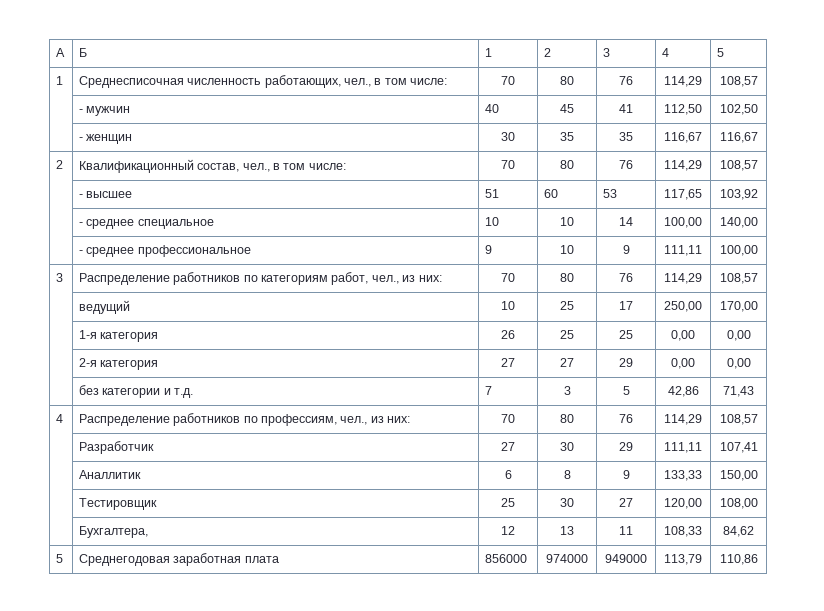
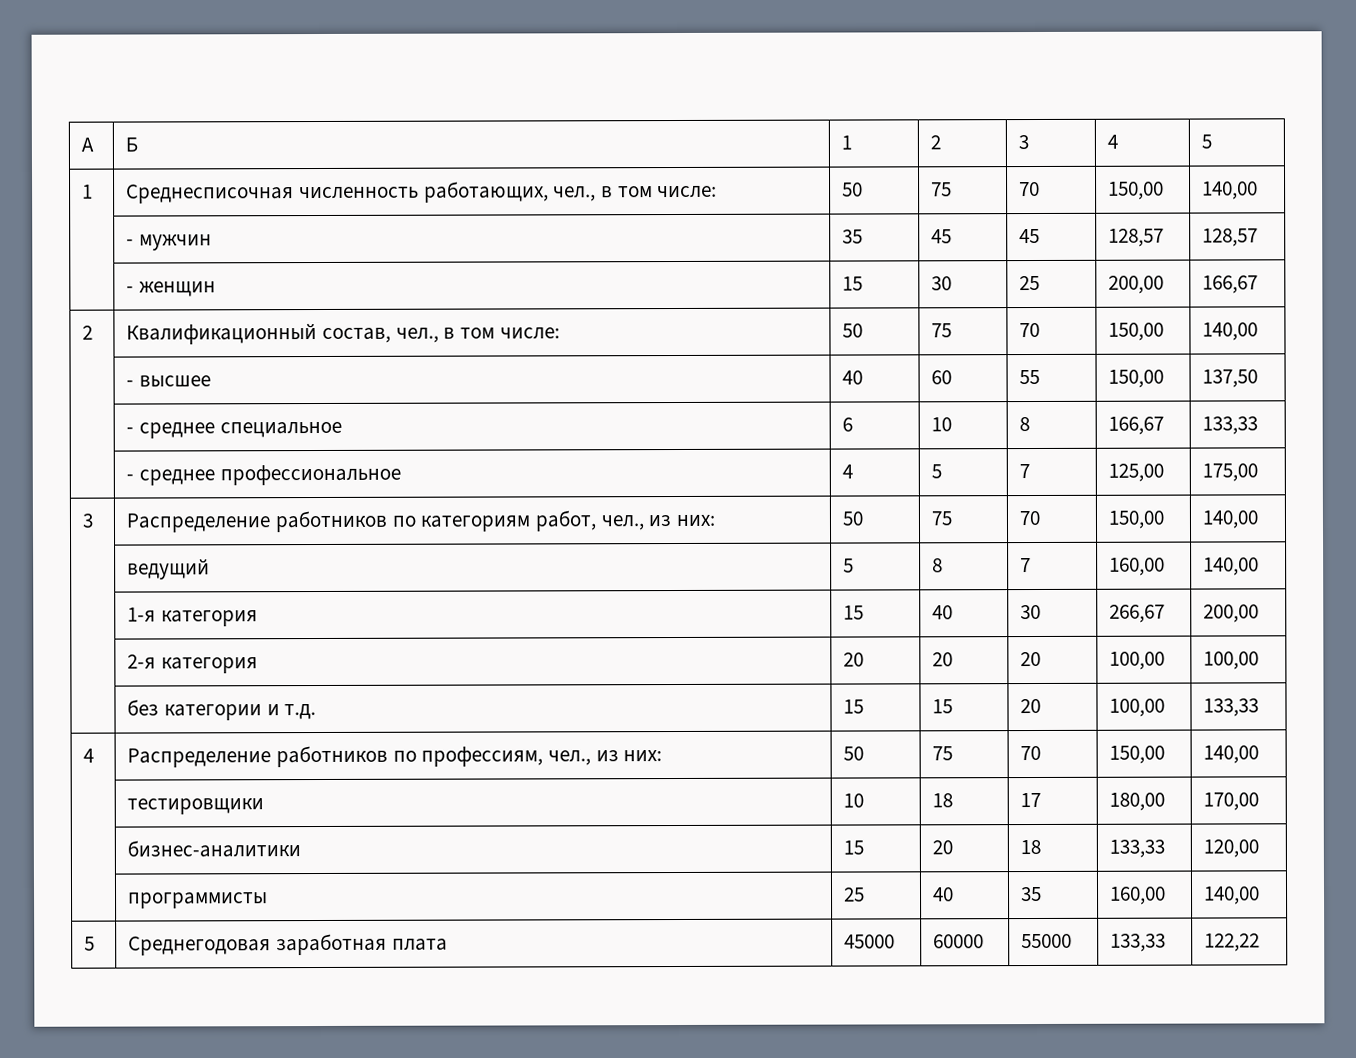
- 1 | Среднесписочная численность работающих, чел., в том числе: | 70 | 80 | 76 | 114,29 | 108,57
+ 1 | Среднесписочная численность работающих, чел., в том числе: | 50 | 75 | 70 | 150,00 | 140,00
- | - мужчин | 40 | 45 | 41 | 112,50 | 102,50
+ | - мужчин | 35 | 45 | 45 | 128,57 | 128,57
- | - женщин | 30 | 35 | 35 | 116,67 | 116,67
+ | - женщин | 15 | 30 | 25 | 200,00 | 166,67
- 2 | Квалификационный состав, чел., в том числе: | 70 | 80 | 76 | 114,29 | 108,57
+ 2 | Квалификационный состав, чел., в том числе: | 50 | 75 | 70 | 150,00 | 140,00
- | - высшее | 51 | 60 | 53 | 117,65 | 103,92
+ | - высшее | 40 | 60 | 55 | 150,00 | 137,50
- | - среднее специальное | 10 | 10 | 14 | 100,00 | 140,00
+ | - среднее специальное | 6 | 10 | 8 | 166,67 | 133,33
- | - среднее профессиональное | 9 | 10 | 9 | 111,11 | 100,00
+ | - среднее профессиональное | 4 | 5 | 7 | 125,00 | 175,00
- 3 | Распределение работников по категориям работ, чел., из них: | 70 | 80 | 76 | 114,29 | 108,57
- | ведущий | 10 | 25 | 17 | 250,00 | 170,00
- | 1-я категория | 26 | 25 | 25 | 0,00 | 0,00
- | 2-я категория | 27 | 27 | 29 | 0,00 | 0,00
+ 3 | Распределение работников по категориям работ, чел., из них: | 50 | 75 | 70 | 150,00 | 140,00
+ | ведущий | 5 | 8 | 7 | 160,00 | 140,00
+ | 1-я категория | 15 | 40 | 30 | 266,67 | 200,00
+ | 2-я категория | 20 | 20 | 20 | 100,00 | 100,00
- | без категории и т.д. | 7 | 3 | 5 | 42,86 | 71,43
+ | без категории и т.д. | 15 | 15 | 20 | 100,00 | 133,33
- 4 | Распределение работников по профессиям, чел., из них: | 70 | 80 | 76 | 114,29 | 108,57
- | Разработчик | 27 | 30 | 29 | 111,11 | 107,41
- | Аналлитик | 6 | 8 | 9 | 133,33 | 150,00
- | Тестировщик | 25 | 30 | 27 | 120,00 | 108,00
- | Бухгалтера, | 12 | 13 | 11 | 108,33 | 84,62
+ 4 | Распределение работников по профессиям, чел., из них: | 50 | 75 | 70 | 150,00 | 140,00
+ | тестировщики | 10 | 18 | 17 | 180,00 | 170,00
+ | бизнес-аналитики | 15 | 20 | 18 | 133,33 | 120,00
+ | программисты | 25 | 40 | 35 | 160,00 | 140,00
- 5 | Среднегодовая заработная плата | 856000 | 974000 | 949000 | 113,79 | 110,86
+ 5 | Среднегодовая заработная плата | 45000 | 60000 | 55000 | 133,33 | 122,22

